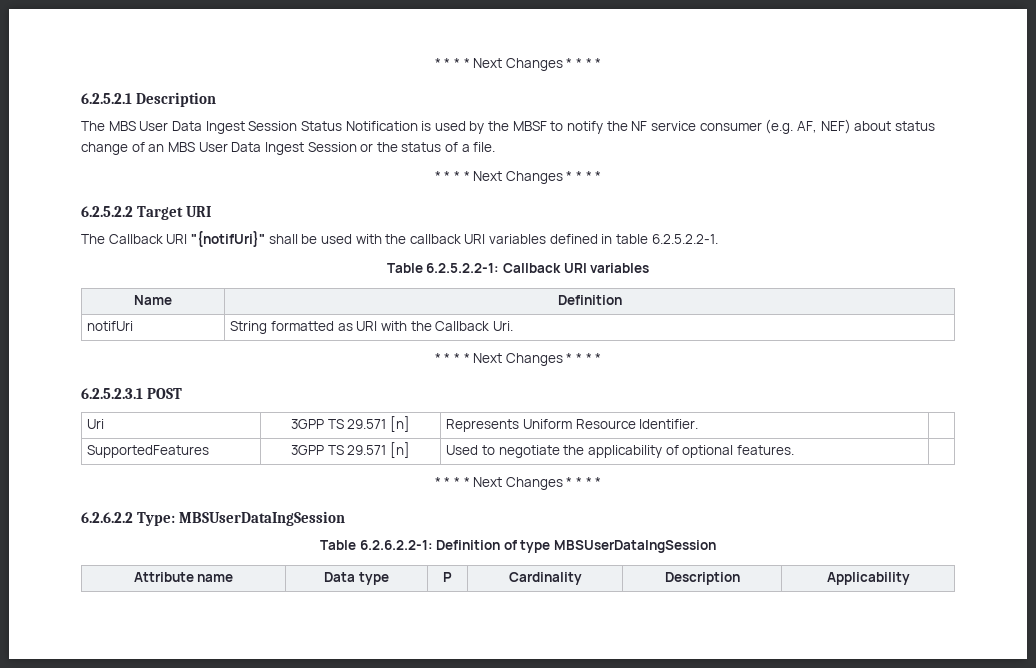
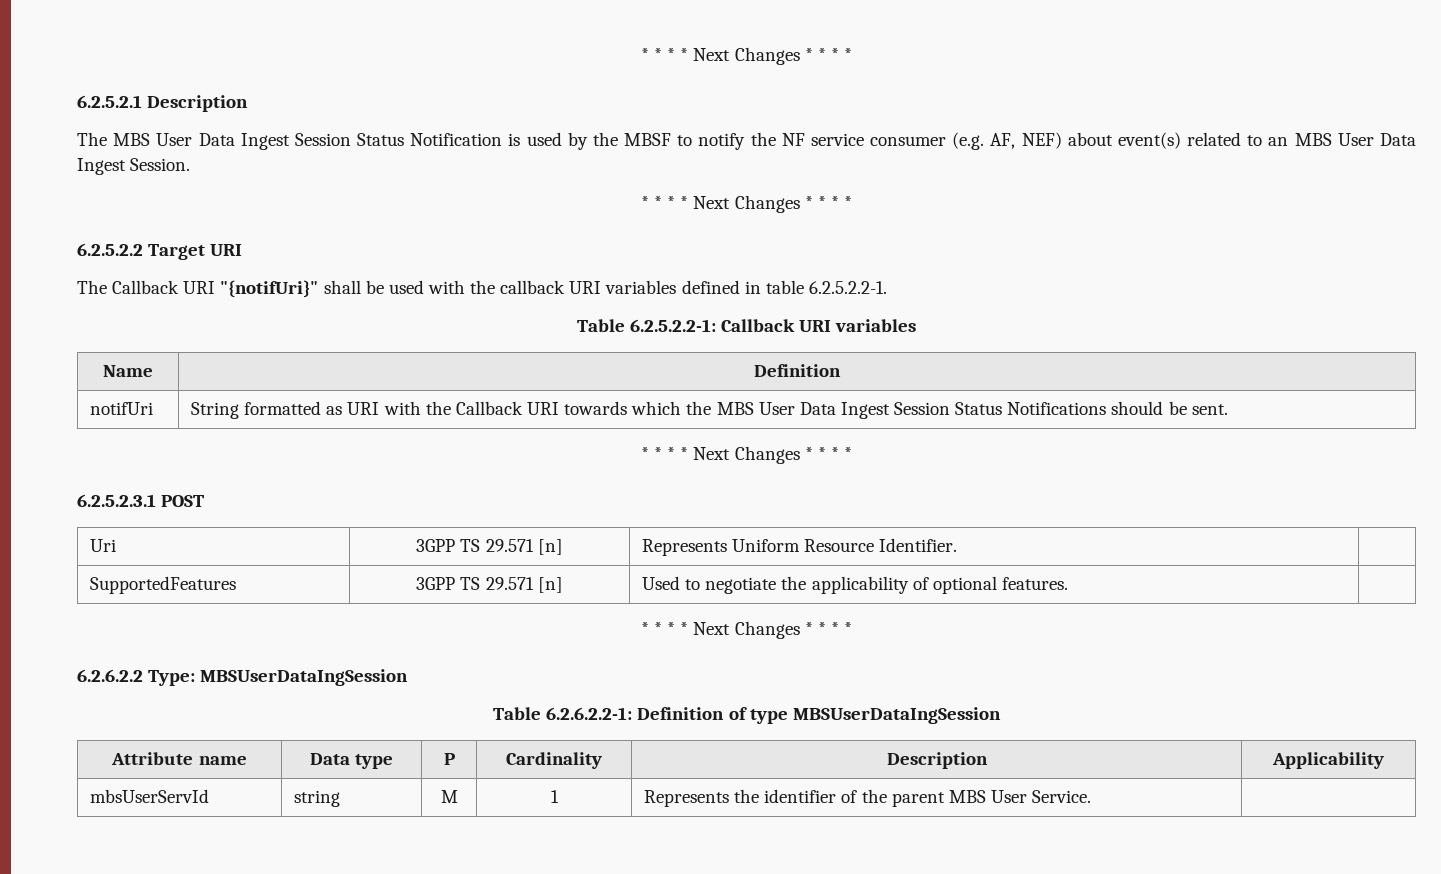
- The MBS User Data Ingest Session Status Notification is used by the MBSF to notify the NF service consumer (e.g. AF, NEF) about status change of an MBS User Data Ingest Session or the status of a file.
+ The MBS User Data Ingest Session Status Notification is used by the MBSF to notify the NF service consumer (e.g. AF, NEF) about event(s) related to an MBS User Data Ingest Session.
- notifUri | String formatted as URI with the Callback Uri.
+ notifUri | String formatted as URI with the Callback URI towards which the MBS User Data Ingest Session Status Notifications should be sent.
+ mbsUserServId | string | M | 1 | Represents the identifier of the parent MBS User Service. |

